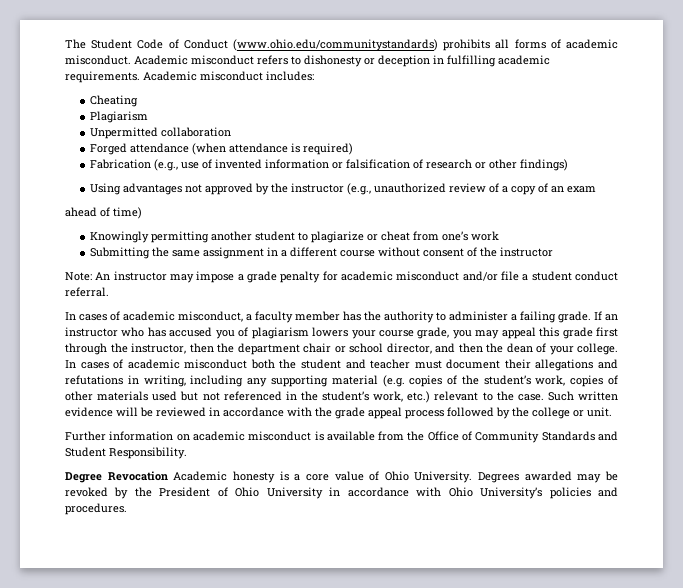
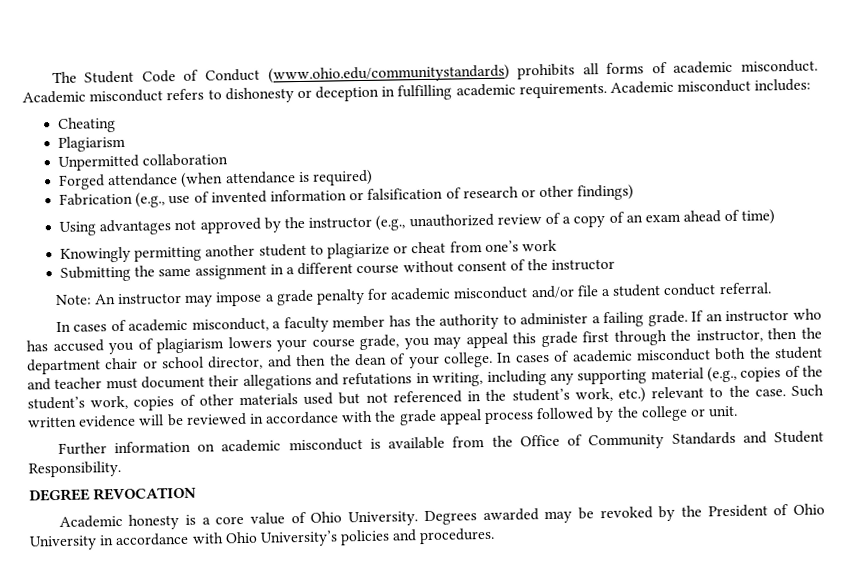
- Using advantages not approved by the instructor (e.g., unauthorized review of a copy of an exam
- ahead of time)
+ Using advantages not approved by the instructor (e.g., unauthorized review of a copy of an exam ahead of time)
- In cases of academic misconduct both the student and teacher must document their allegations and refutations in writing, including any supporting material (e.g. copies of the student’s work, copies of other materials used but not referenced in the student’s work, etc.) relevant to the case.
+ In cases of academic misconduct both the student and teacher must document their allegations and refutations in writing, including any supporting material (e.g., copies of the student’s work, copies of other materials used but not referenced in the student’s work, etc.) relevant to the case.
- Degree Revocation Academic honesty is a core value of Ohio University.
+ DEGREE REVOCATION
+ Academic honesty is a core value of Ohio University.

